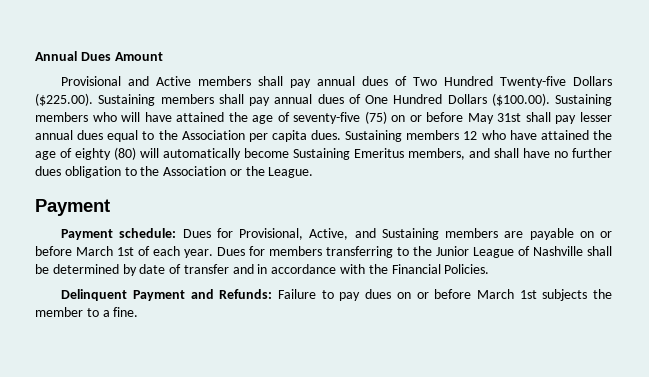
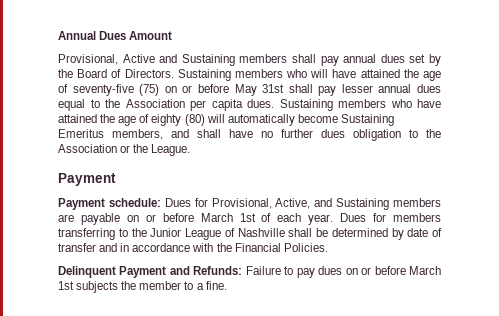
- Provisional and Active members shall pay annual dues of Two Hundred Twenty-five Dollars ($225.00). Sustaining members shall pay annual dues of One Hundred Dollars ($100.00). Sustaining members who will have attained the age of seventy-five (75) on or before May 31st shall pay lesser annual dues equal to the Association per capita dues.
+ Provisional, Active and Sustaining members shall pay annual dues set by the Board of Directors. Sustaining members who will have attained the age of seventy-five (75) on or before May 31st shall pay lesser annual dues equal to the Association per capita dues.
- Sustaining members 12 who have attained the age of eighty (80) will automatically become Sustaining Emeritus members, and shall have no further dues obligation to the Association or the League.
+ Sustaining members who have attained the age of eighty (80) will automatically become Sustaining Emeritus members, and shall have no further dues obligation to the Association or the League.

